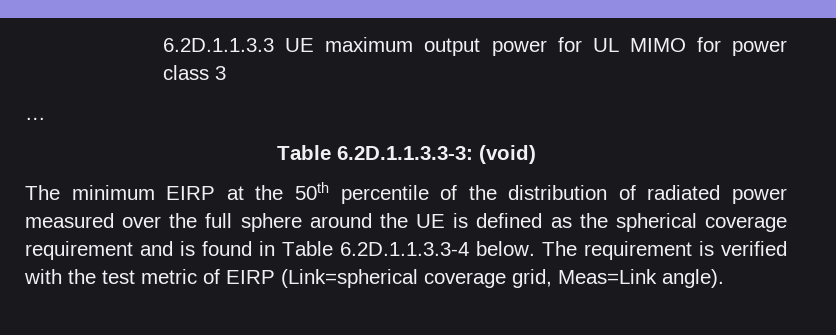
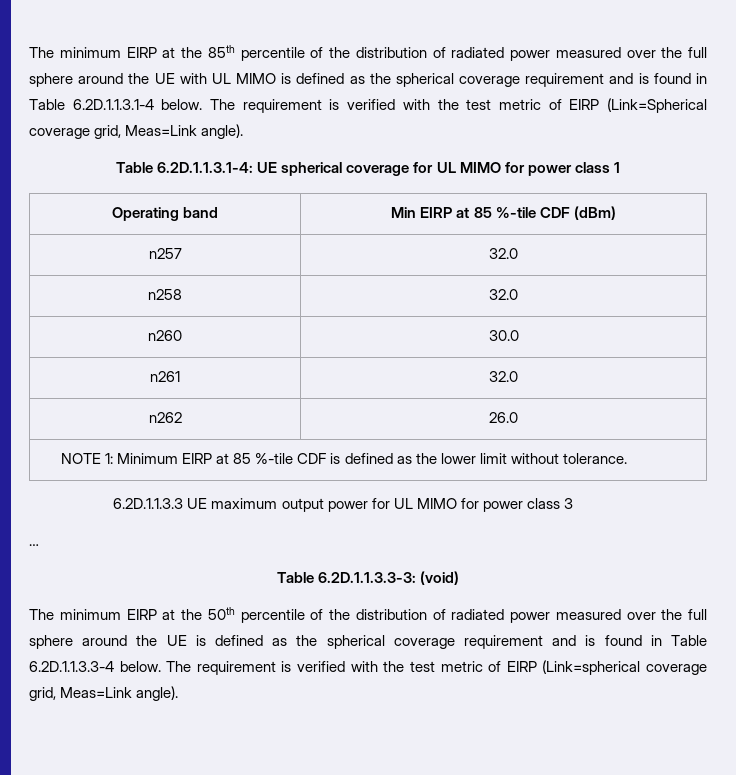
+ The minimum EIRP at the 85th percentile of the distribution of radiated power measured over the full sphere around the UE with UL MIMO is defined as the spherical coverage requirement and is found in Table 6.2D.1.1.3.1-4 below. The requirement is verified with the test metric of EIRP (Link=Spherical coverage grid, Meas=Link angle).
+ Table 6.2D.1.1.3.1-4: UE spherical coverage for UL MIMO for power class 1
+ Operating band | Min EIRP at 85 %-tile CDF (dBm)
+ n257 | 32.0
+ n258 | 32.0
+ n260 | 30.0
+ n261 | 32.0
+ n262 | 26.0
+ NOTE 1: Minimum EIRP at 85 %-tile CDF is defined as the lower limit without tolerance.

